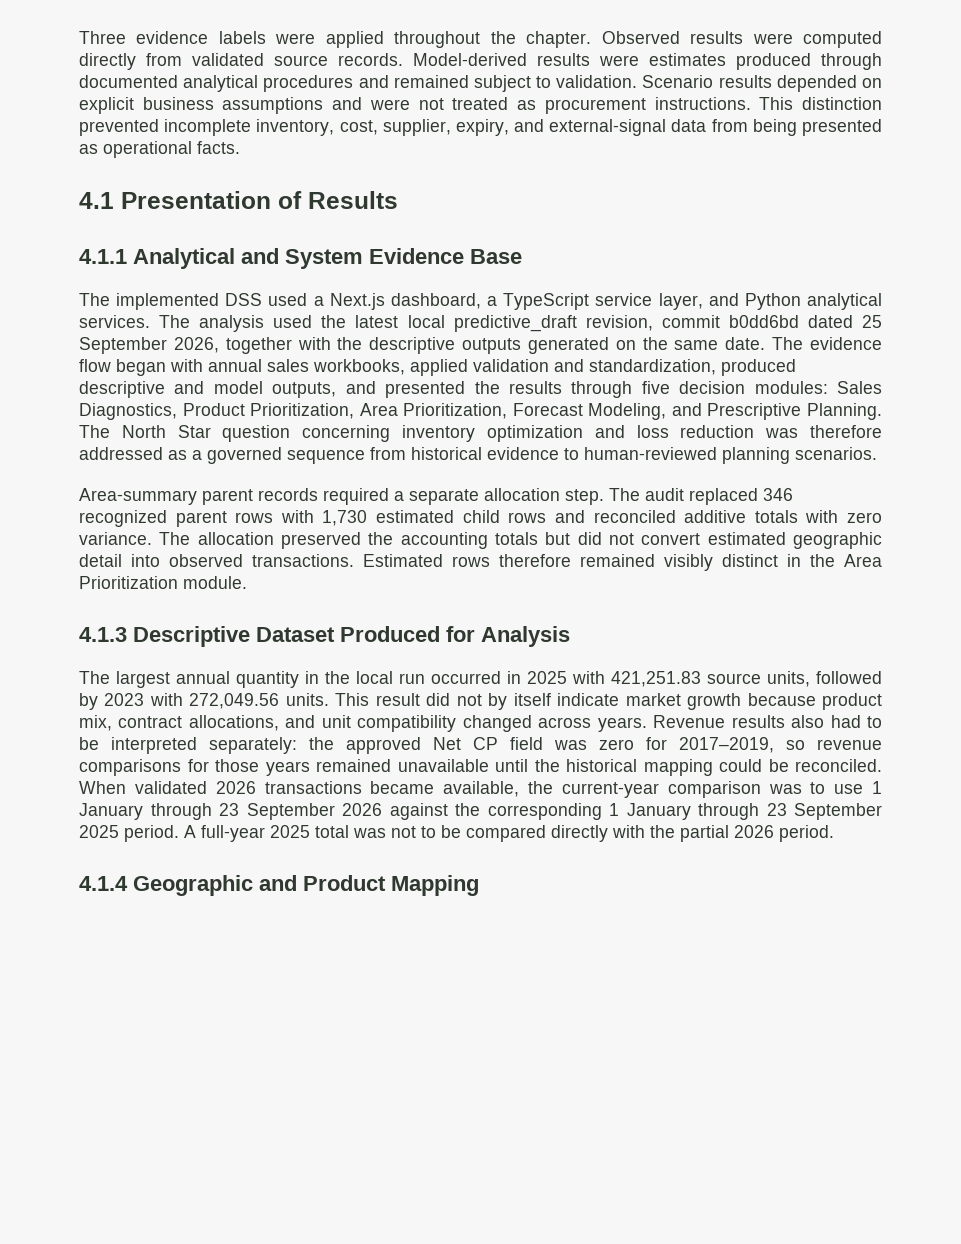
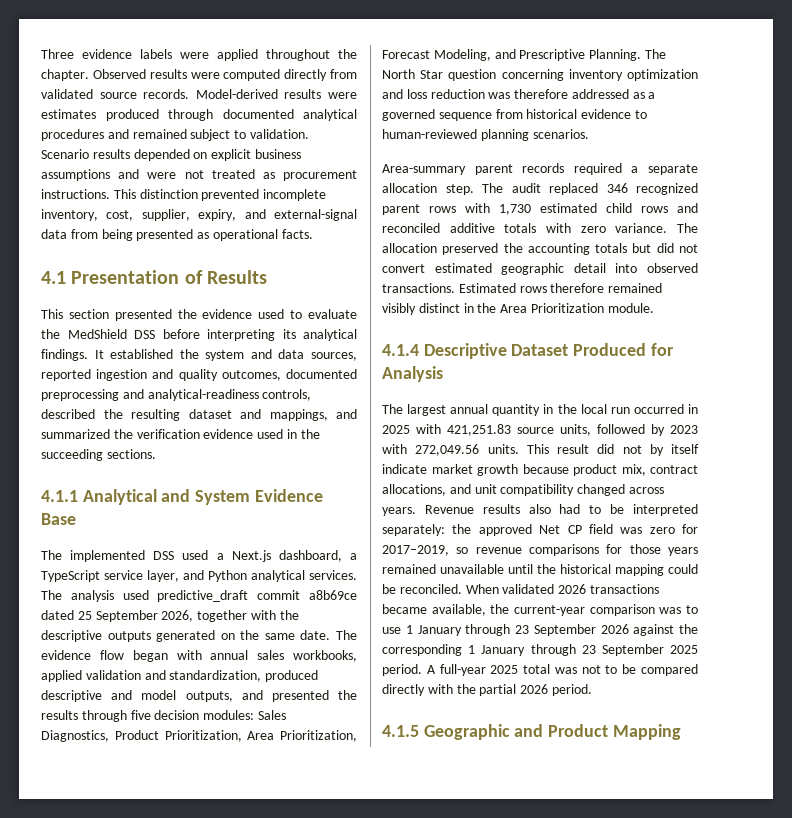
+ This section presented the evidence used to evaluate the MedShield DSS before interpreting its analytical findings. It established the system and data sources, reported ingestion and quality outcomes, documented preprocessing and analytical-readiness controls, described the resulting dataset and mappings, and summarized the verification evidence used in the succeeding sections.
- The analysis used the latest local predictive_draft revision, commit b0dd6bd dated 25 September 2026, together with the descriptive outputs generated on the same date.
+ The analysis used predictive_draft commit a8b69ce dated 25 September 2026, together with the descriptive outputs generated on the same date.
- 4.1.3 Descriptive Dataset Produced for Analysis
+ 4.1.4 Descriptive Dataset Produced for Analysis
- 4.1.4 Geographic and Product Mapping
+ 4.1.5 Geographic and Product Mapping

